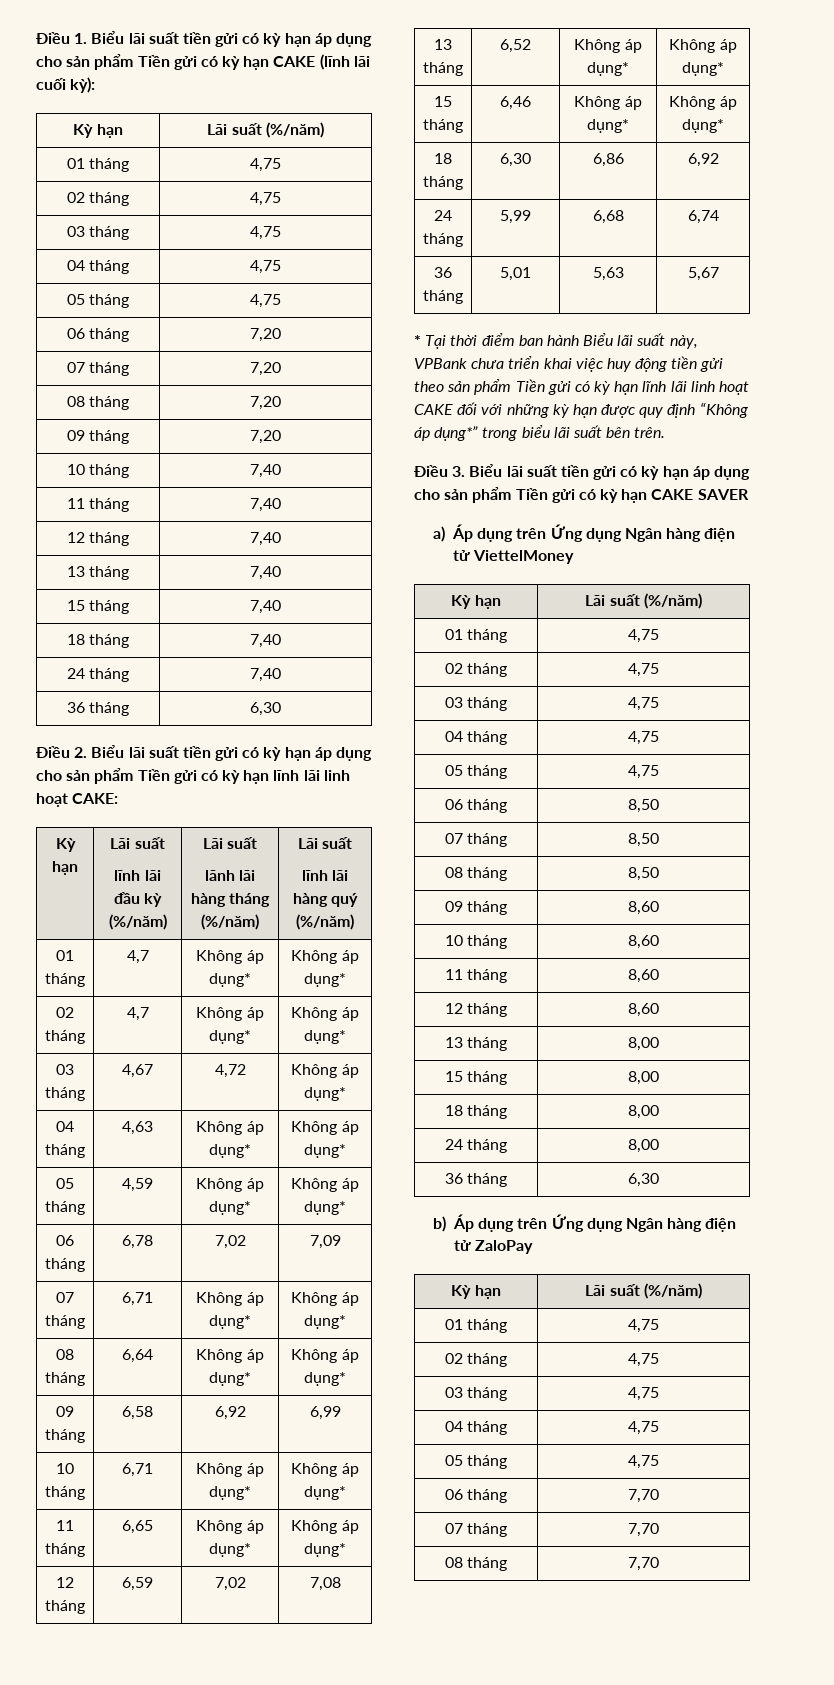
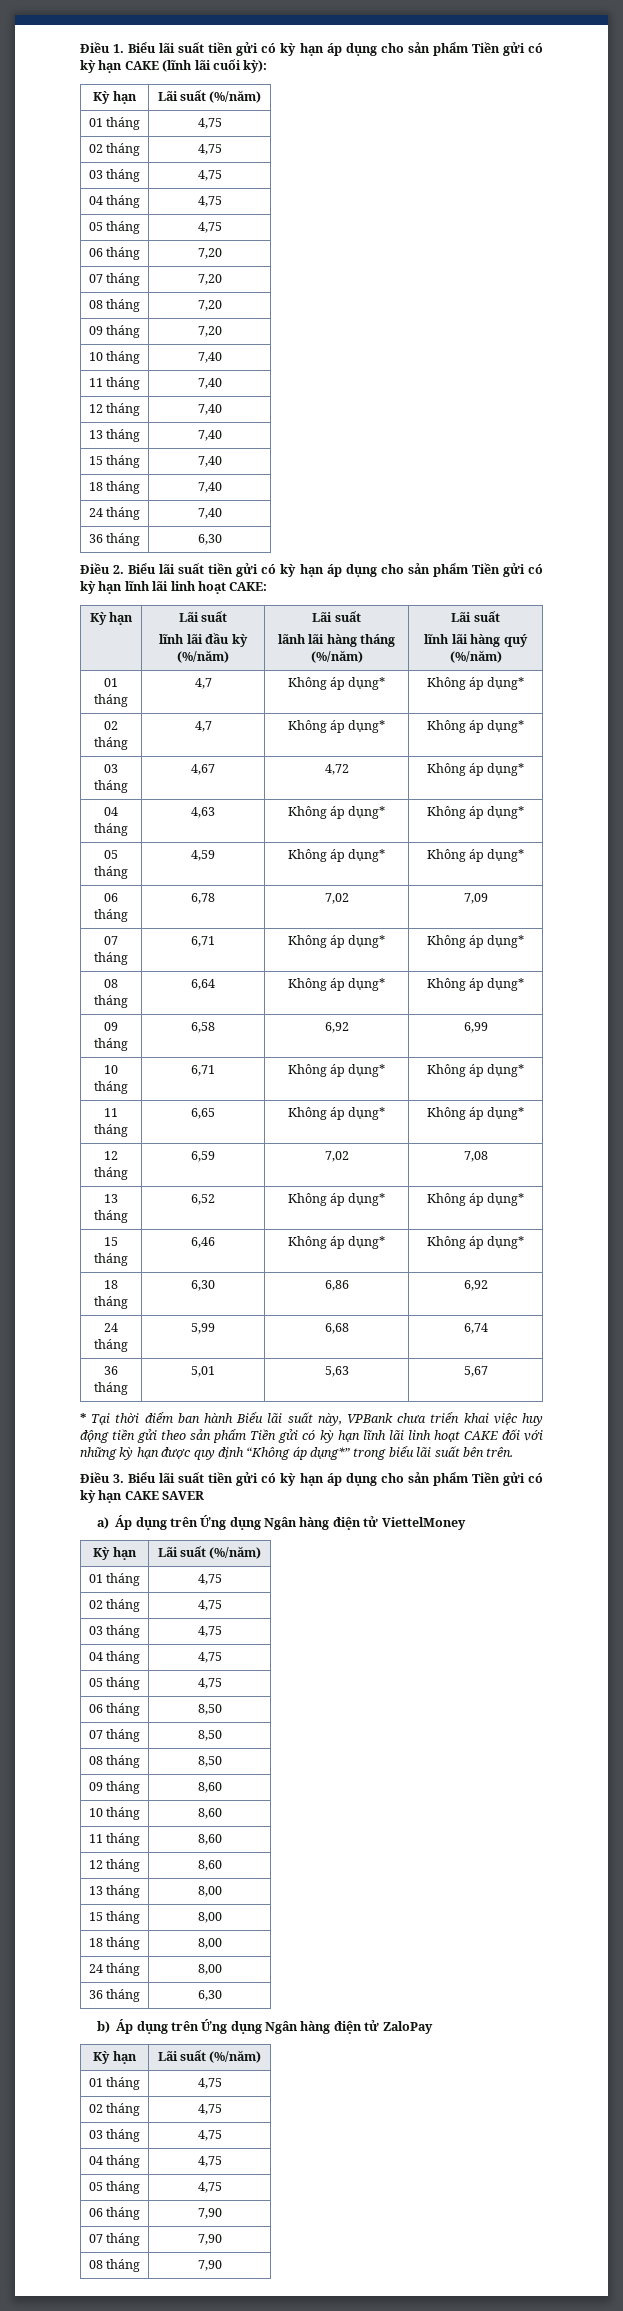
- 06 tháng | 7,70
- 07 tháng | 7,70
- 08 tháng | 7,70
+ 06 tháng | 7,90
+ 07 tháng | 7,90
+ 08 tháng | 7,90

